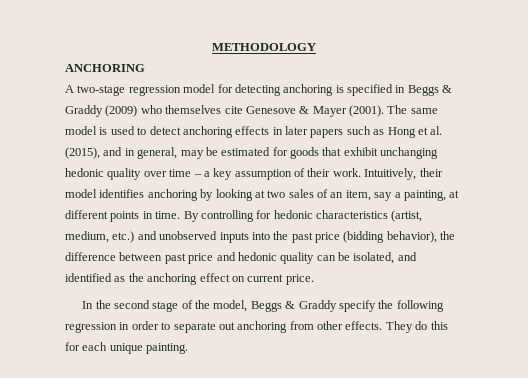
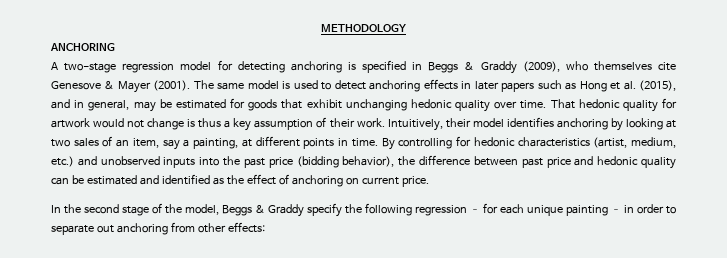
- A two-stage regression model for detecting anchoring is specified in Beggs & Graddy (2009) who themselves cite Genesove & Mayer (2001).
+ A two-stage regression model for detecting anchoring is specified in Beggs & Graddy (2009), who themselves cite Genesove & Mayer (2001).
- The same model is used to detect anchoring effects in later papers such as Hong et al. (2015), and in general, may be estimated for goods that exhibit unchanging hedonic quality over time – a key assumption of their work.
+ The same model is used to detect anchoring effects in later papers such as Hong et al. (2015), and in general, may be estimated for goods that exhibit unchanging hedonic quality over time. That hedonic quality for artwork would not change is thus a key assumption of their work.
- By controlling for hedonic characteristics (artist, medium, etc.) and unobserved inputs into the past price (bidding behavior), the difference between past price and hedonic quality can be isolated, and identified as the anchoring effect on current price.
+ By controlling for hedonic characteristics (artist, medium, etc.) and unobserved inputs into the past price (bidding behavior), the difference between past price and hedonic quality can be estimated and identified as the effect of anchoring on current price.
- In the second stage of the model, Beggs & Graddy specify the following regression in order to separate out anchoring from other effects. They do this for each unique painting.
+ In the second stage of the model, Beggs & Graddy specify the following regression – for each unique painting – in order to separate out anchoring from other effects:

